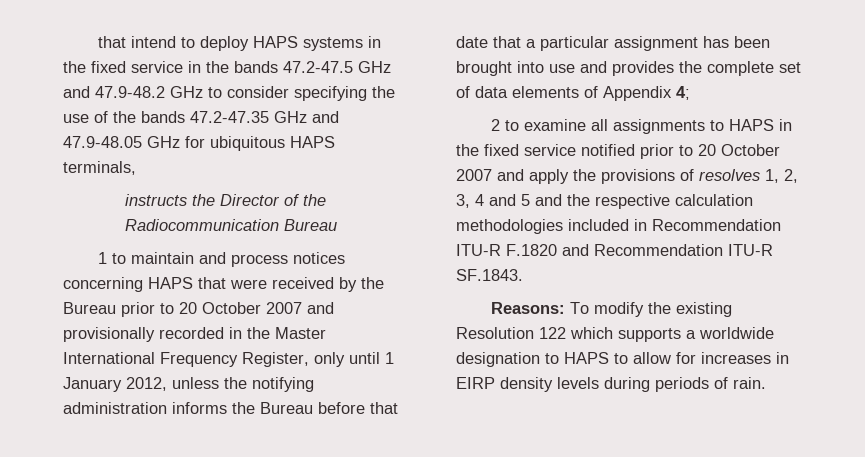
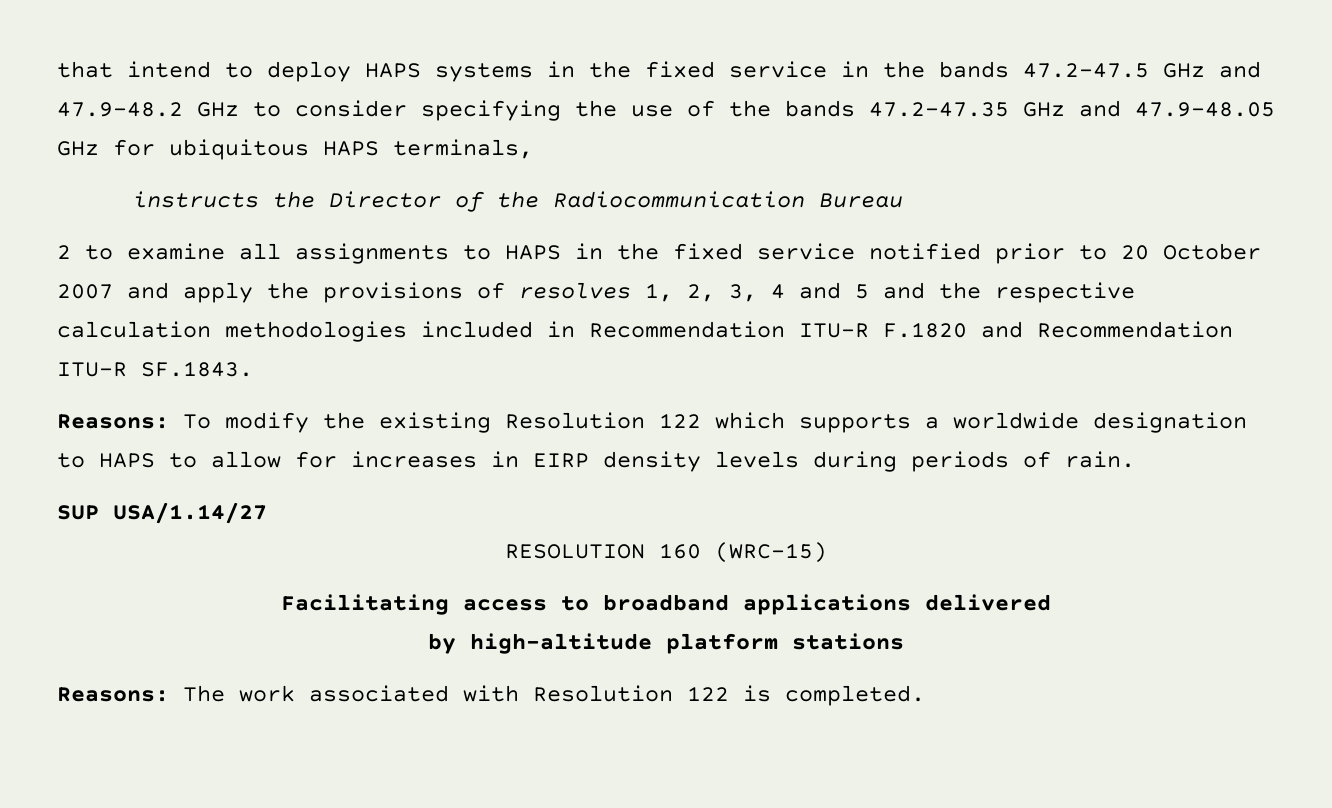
- 1 to maintain and process notices concerning HAPS that were received by the Bureau prior to 20 October 2007 and provisionally recorded in the Master International Frequency Register, only until 1 January 2012, unless the notifying administration informs the Bureau before that date that a particular assignment has been brought into use and provides the complete set of data elements of Appendix 4;
+ SUP USA/1.14/27
+ RESOLUTION 160 (WRC-15)
+ Facilitating access to broadband applications delivered
+ by high-altitude platform stations
+ Reasons: The work associated with Resolution 122 is completed.

